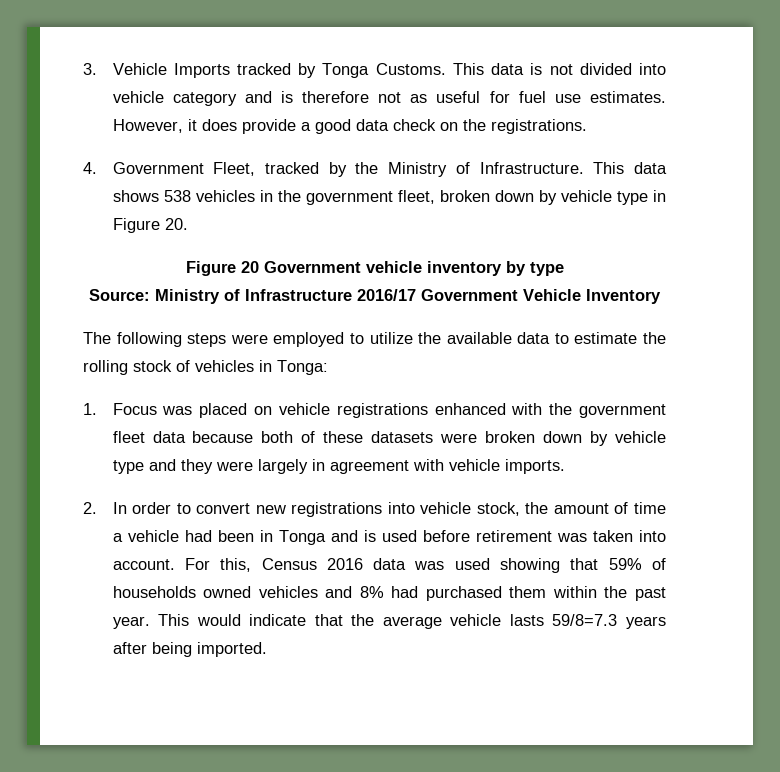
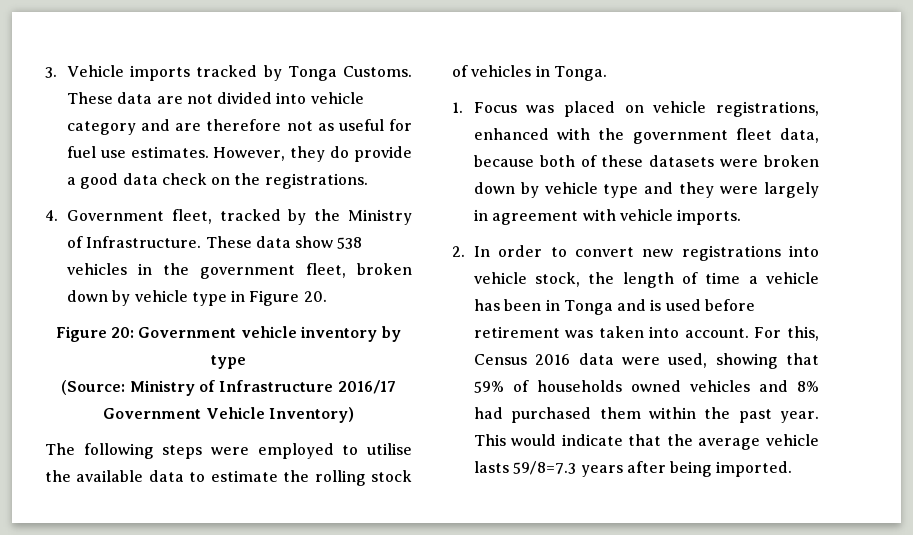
- 3. Vehicle Imports tracked by Tonga Customs.
+ 3. Vehicle imports tracked by Tonga Customs.
- This data is not divided into vehicle category and is therefore not as useful for fuel use estimates.
+ These data are not divided into vehicle category and are therefore not as useful for fuel use estimates.
- However, it does provide a good data check on the registrations.
+ However, they do provide a good data check on the registrations.
- 4. Government Fleet, tracked by the Ministry of Infrastructure.
+ 4. Government fleet, tracked by the Ministry of Infrastructure.
- This data shows 538 vehicles in the government fleet, broken down by vehicle type in Figure 20.
+ These data show 538 vehicles in the government fleet, broken down by vehicle type in Figure 20.
- Figure 20 Government vehicle inventory by type
+ Figure 20: Government vehicle inventory by type
- Source: Ministry of Infrastructure 2016/17 Government Vehicle Inventory
+ (Source: Ministry of Infrastructure 2016/17 Government Vehicle Inventory)
- The following steps were employed to utilize the available data to estimate the rolling stock of vehicles in Tonga:
+ The following steps were employed to utilise the available data to estimate the rolling stock of vehicles in Tonga.
- 1. Focus was placed on vehicle registrations enhanced with the government fleet data because both of these datasets were broken down by vehicle type and they were largely in agreement with vehicle imports.
+ 1. Focus was placed on vehicle registrations, enhanced with the government fleet data, because both of these datasets were broken down by vehicle type and they were largely in agreement with vehicle imports.
- 2. In order to convert new registrations into vehicle stock, the amount of time a vehicle had been in Tonga and is used before retirement was taken into account.
+ 2. In order to convert new registrations into vehicle stock, the length of time a vehicle has been in Tonga and is used before retirement was taken into account.
- For this, Census 2016 data was used showing that 59% of households owned vehicles and 8% had purchased them within the past year.
+ For this, Census 2016 data were used, showing that 59% of households owned vehicles and 8% had purchased them within the past year.

